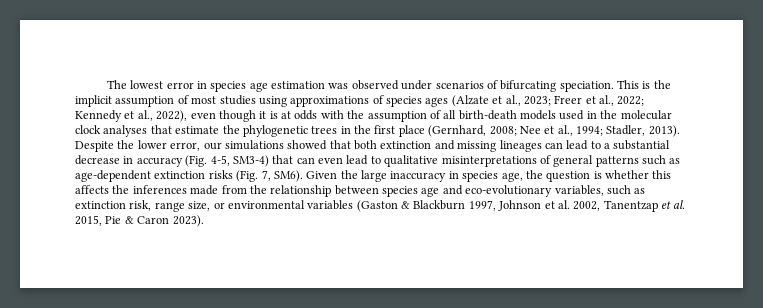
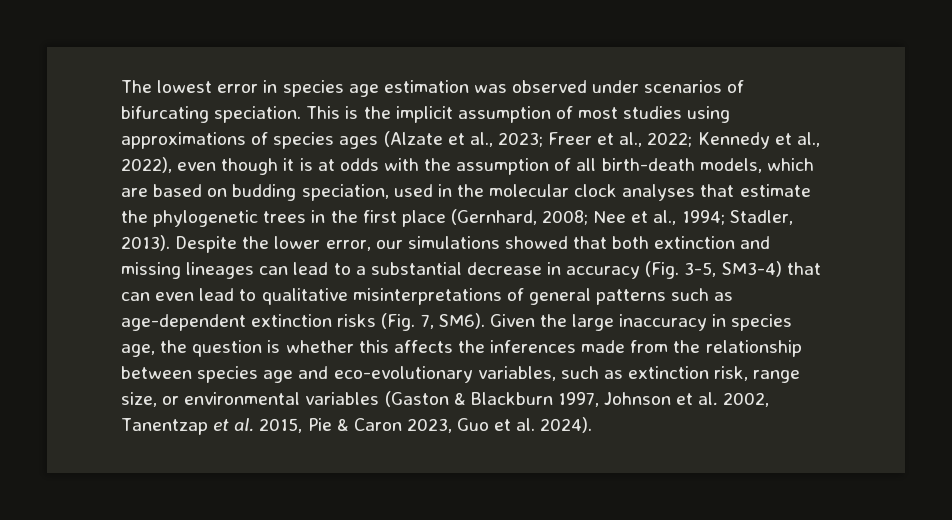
- This is the implicit assumption of most studies using approximations of species ages (Alzate et al., 2023; Freer et al., 2022; Kennedy et al., 2022), even though it is at odds with the assumption of all birth-death models used in the molecular clock analyses that estimate the phylogenetic trees in the first place (Gernhard, 2008; Nee et al., 1994; Stadler, 2013).
+ This is the implicit assumption of most studies using approximations of species ages (Alzate et al., 2023; Freer et al., 2022; Kennedy et al., 2022), even though it is at odds with the assumption of all birth-death models, which are based on budding speciation, used in the molecular clock analyses that estimate the phylogenetic trees in the first place (Gernhard, 2008; Nee et al., 1994; Stadler, 2013).
- Despite the lower error, our simulations showed that both extinction and missing lineages can lead to a substantial decrease in accuracy (Fig. 4-5, SM3-4) that can even lead to qualitative misinterpretations of general patterns such as age-dependent extinction risks (Fig. 7, SM6).
+ Despite the lower error, our simulations showed that both extinction and missing lineages can lead to a substantial decrease in accuracy (Fig. 3-5, SM3-4) that can even lead to qualitative misinterpretations of general patterns such as age-dependent extinction risks (Fig. 7, SM6).
- Given the large inaccuracy in species age, the question is whether this affects the inferences made from the relationship between species age and eco-evolutionary variables, such as extinction risk, range size, or environmental variables (Gaston & Blackburn 1997, Johnson et al. 2002, Tanentzap et al. 2015, Pie & Caron 2023).
+ Given the large inaccuracy in species age, the question is whether this affects the inferences made from the relationship between species age and eco-evolutionary variables, such as extinction risk, range size, or environmental variables (Gaston & Blackburn 1997, Johnson et al. 2002, Tanentzap et al. 2015, Pie & Caron 2023, Guo et al. 2024).

